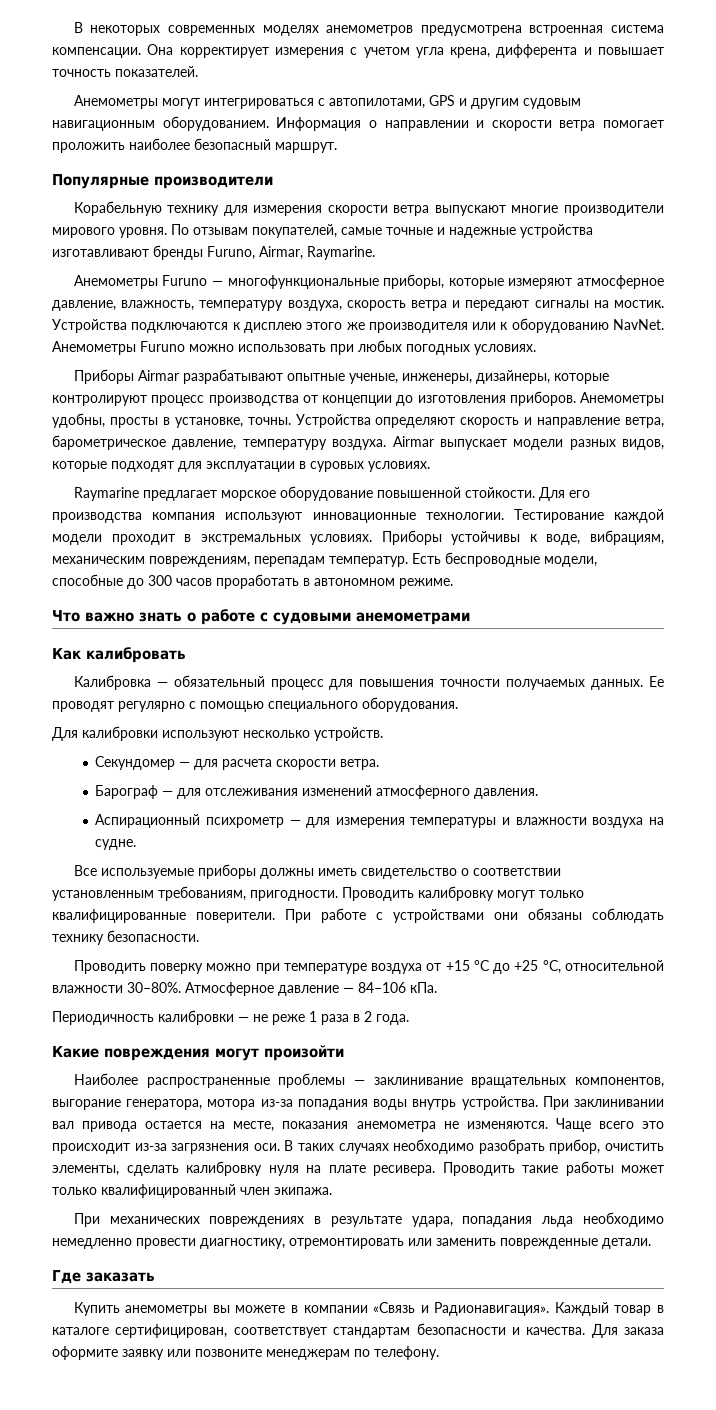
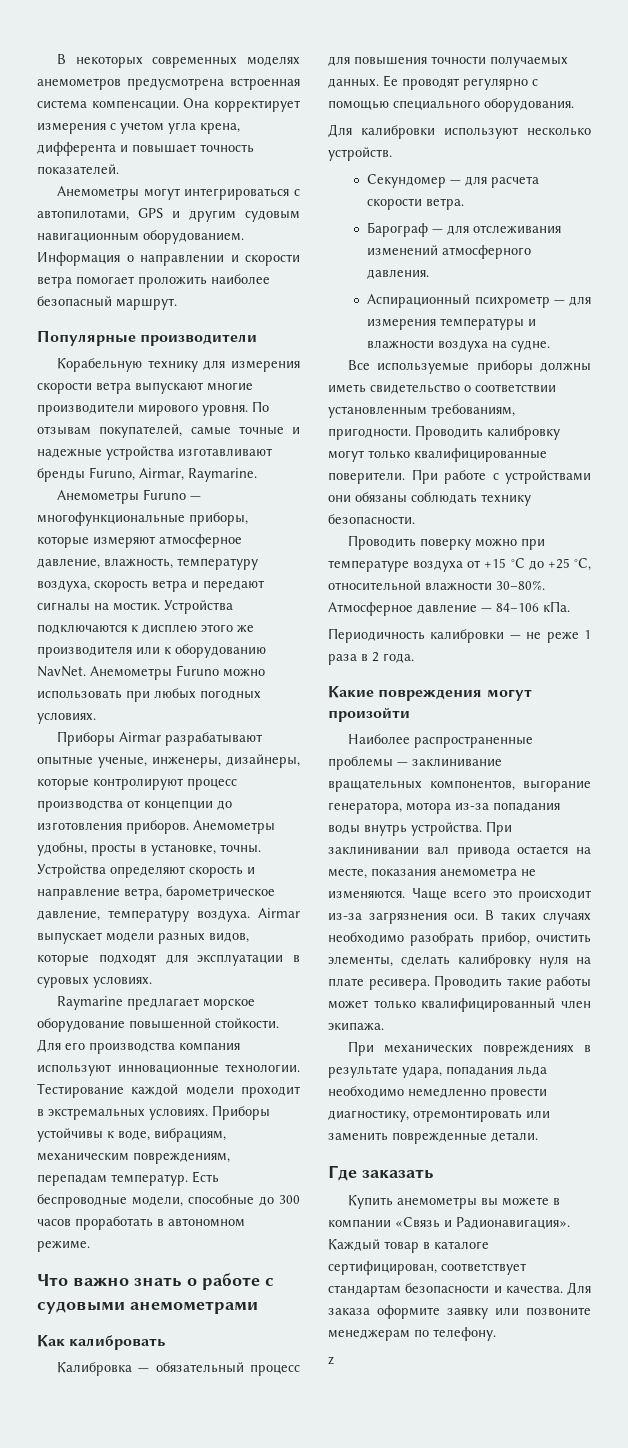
+ z

